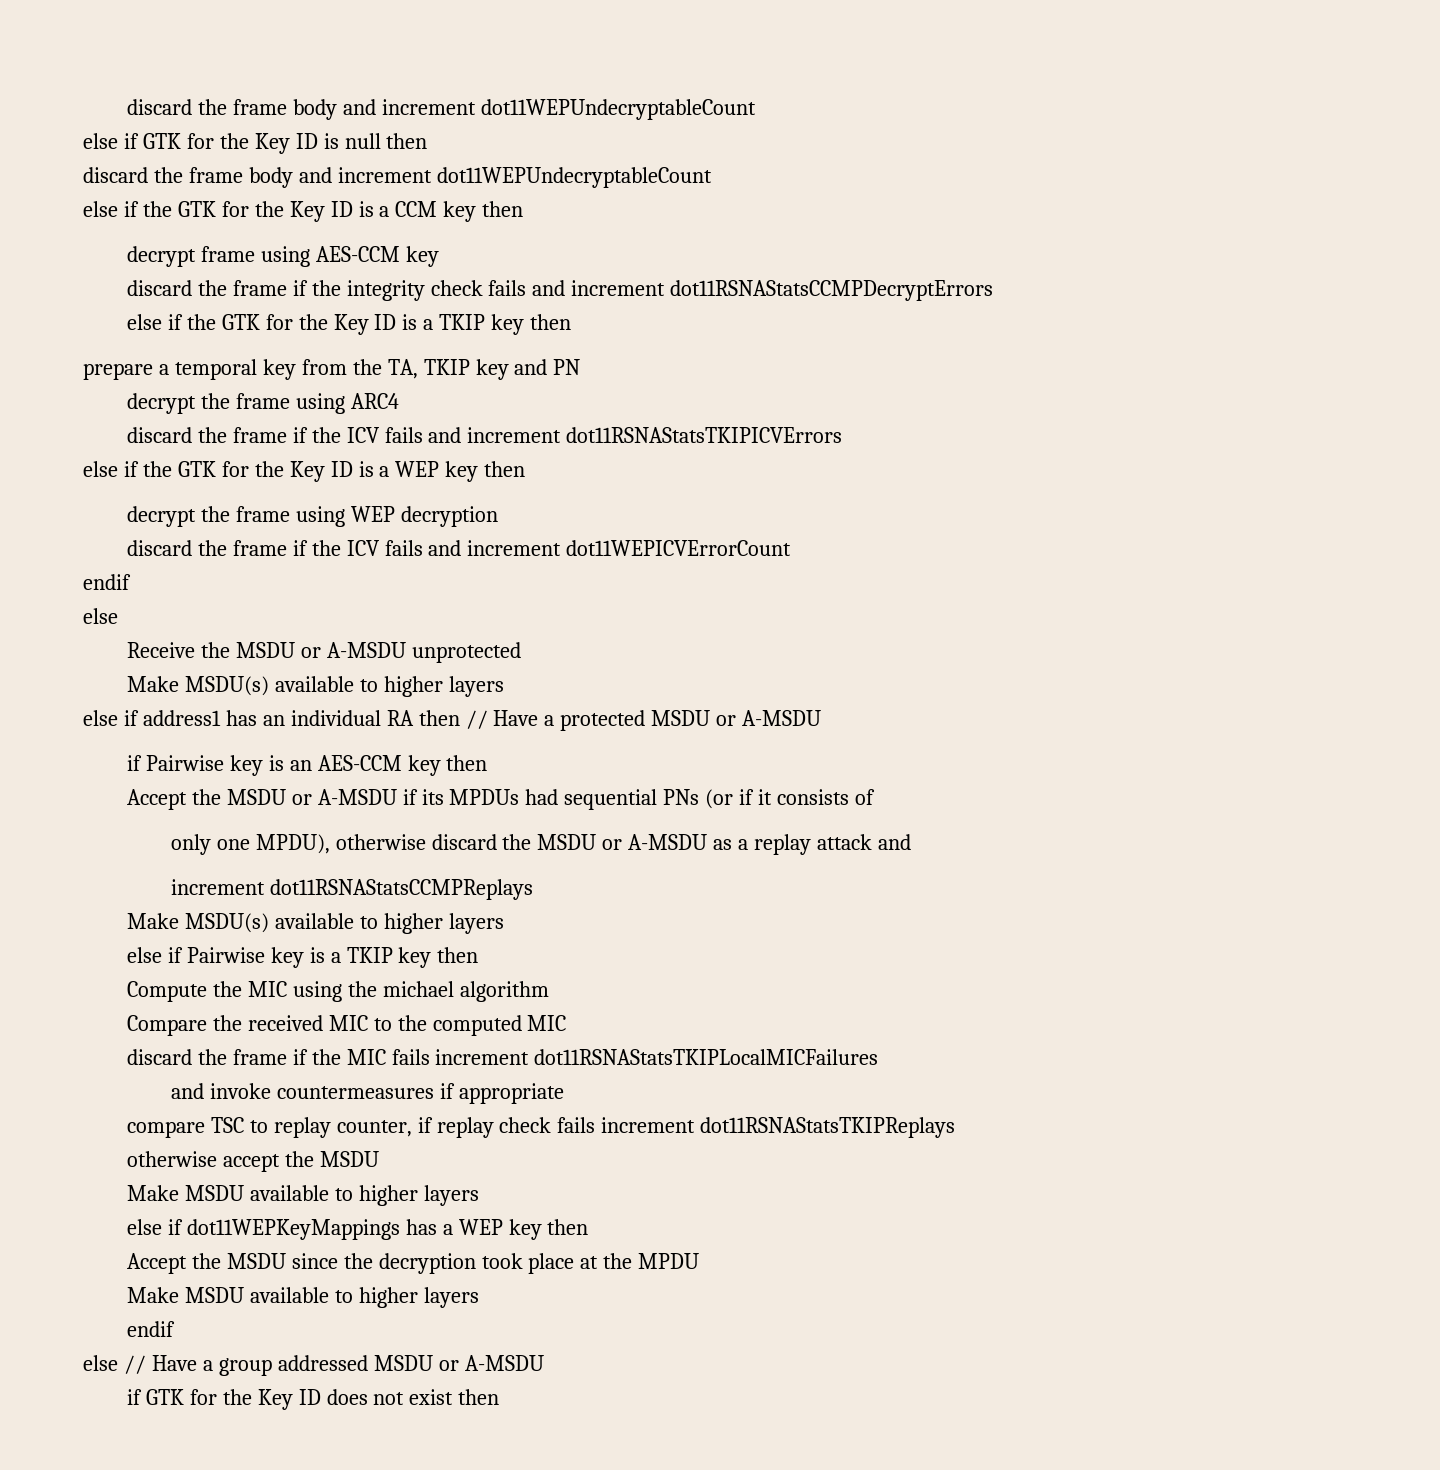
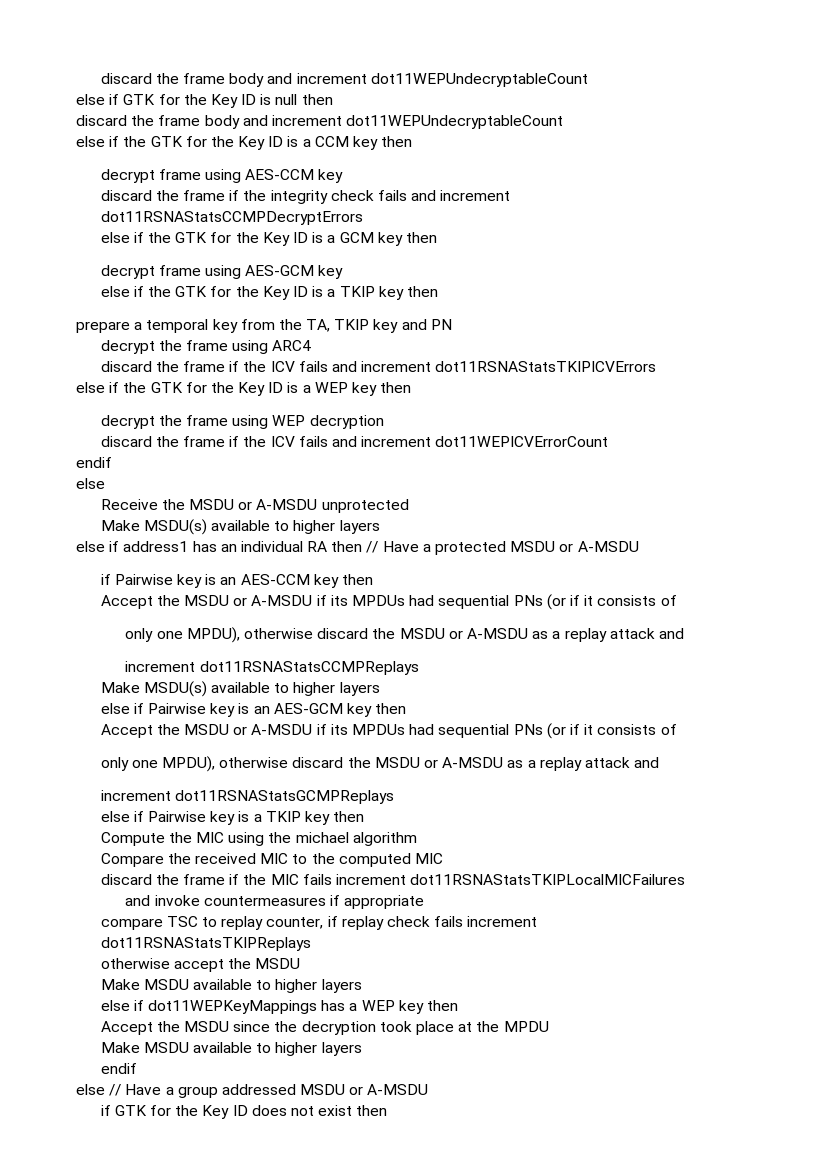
+ else if the GTK for the Key ID is a GCM key then
+ decrypt frame using AES-GCM key
+ else if Pairwise key is an AES-GCM key then
+ Accept the MSDU or A-MSDU if its MPDUs had sequential PNs (or if it consists of
+ only one MPDU), otherwise discard the MSDU or A-MSDU as a replay attack and
+ increment dot11RSNAStatsGCMPReplays

